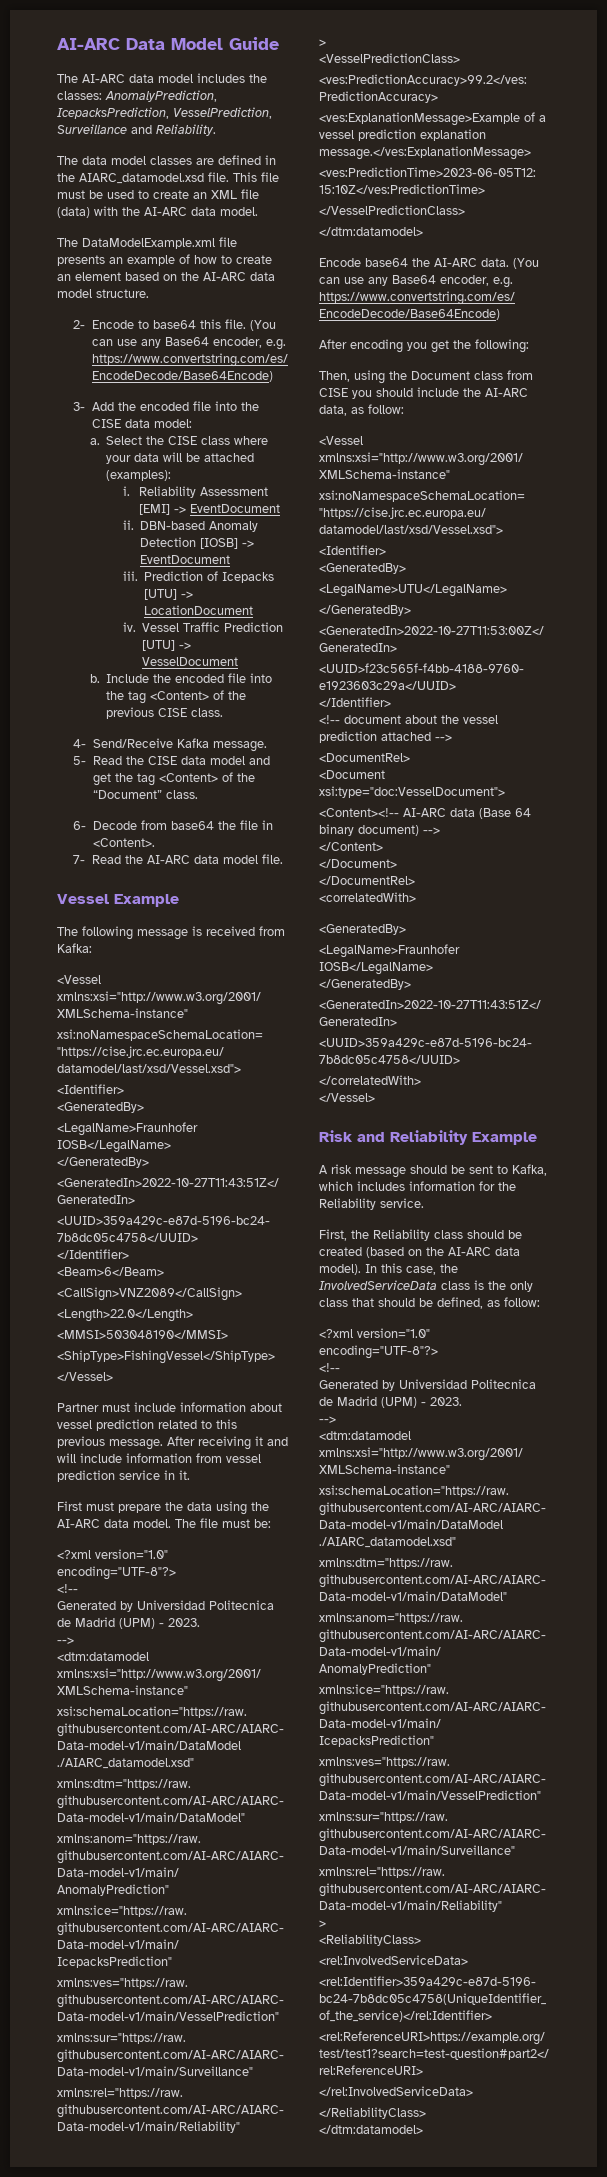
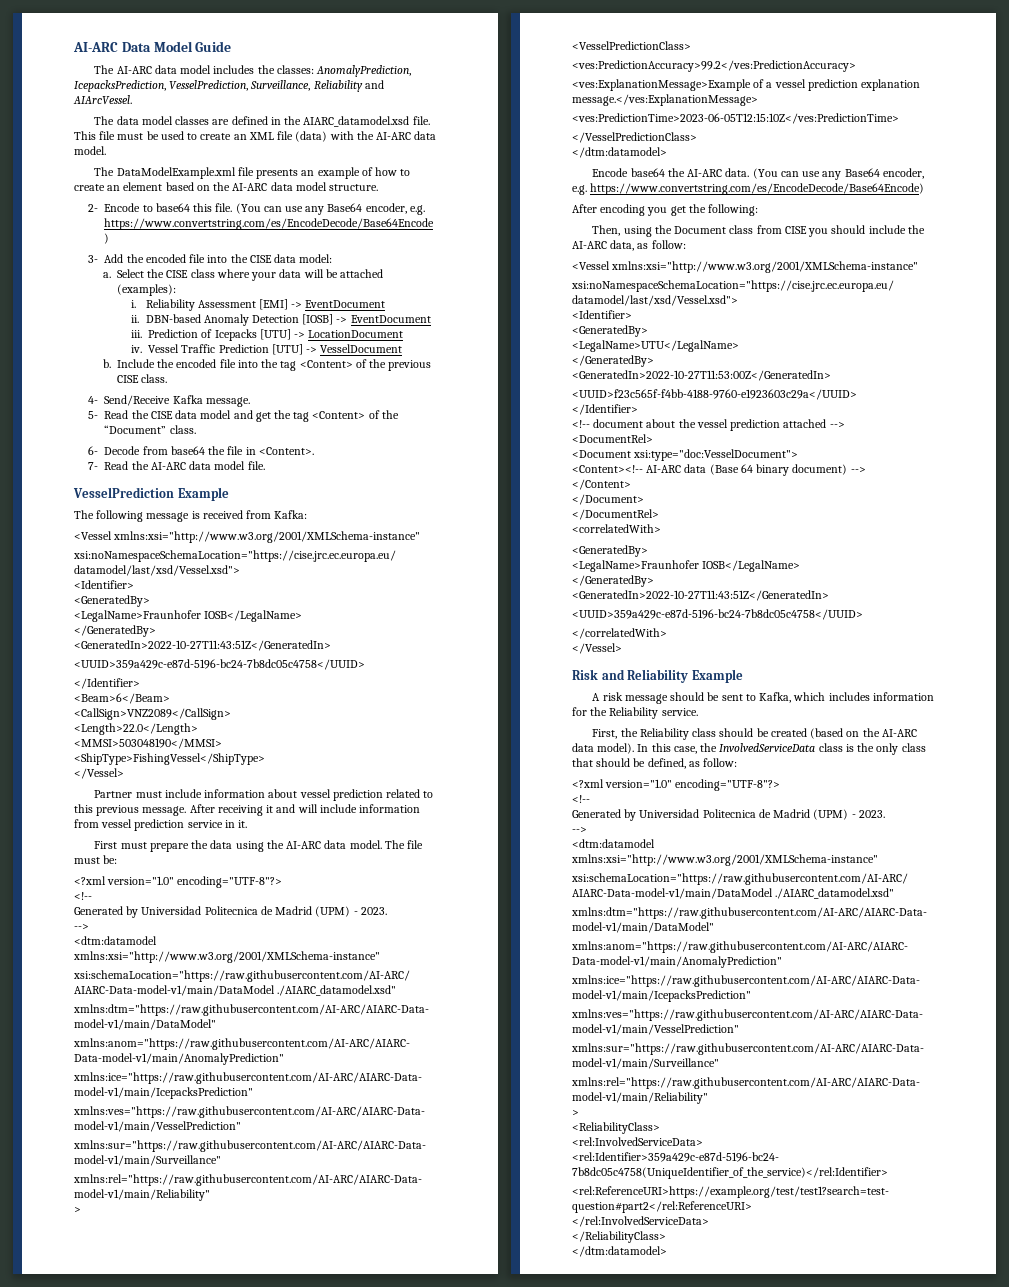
- The AI-ARC data model includes the classes: AnomalyPrediction, IcepacksPrediction, VesselPrediction, Surveillance and Reliability.
+ The AI-ARC data model includes the classes: AnomalyPrediction, IcepacksPrediction, VesselPrediction, Surveillance, Reliability and AIArcVessel.
- Vessel Example
+ VesselPrediction Example

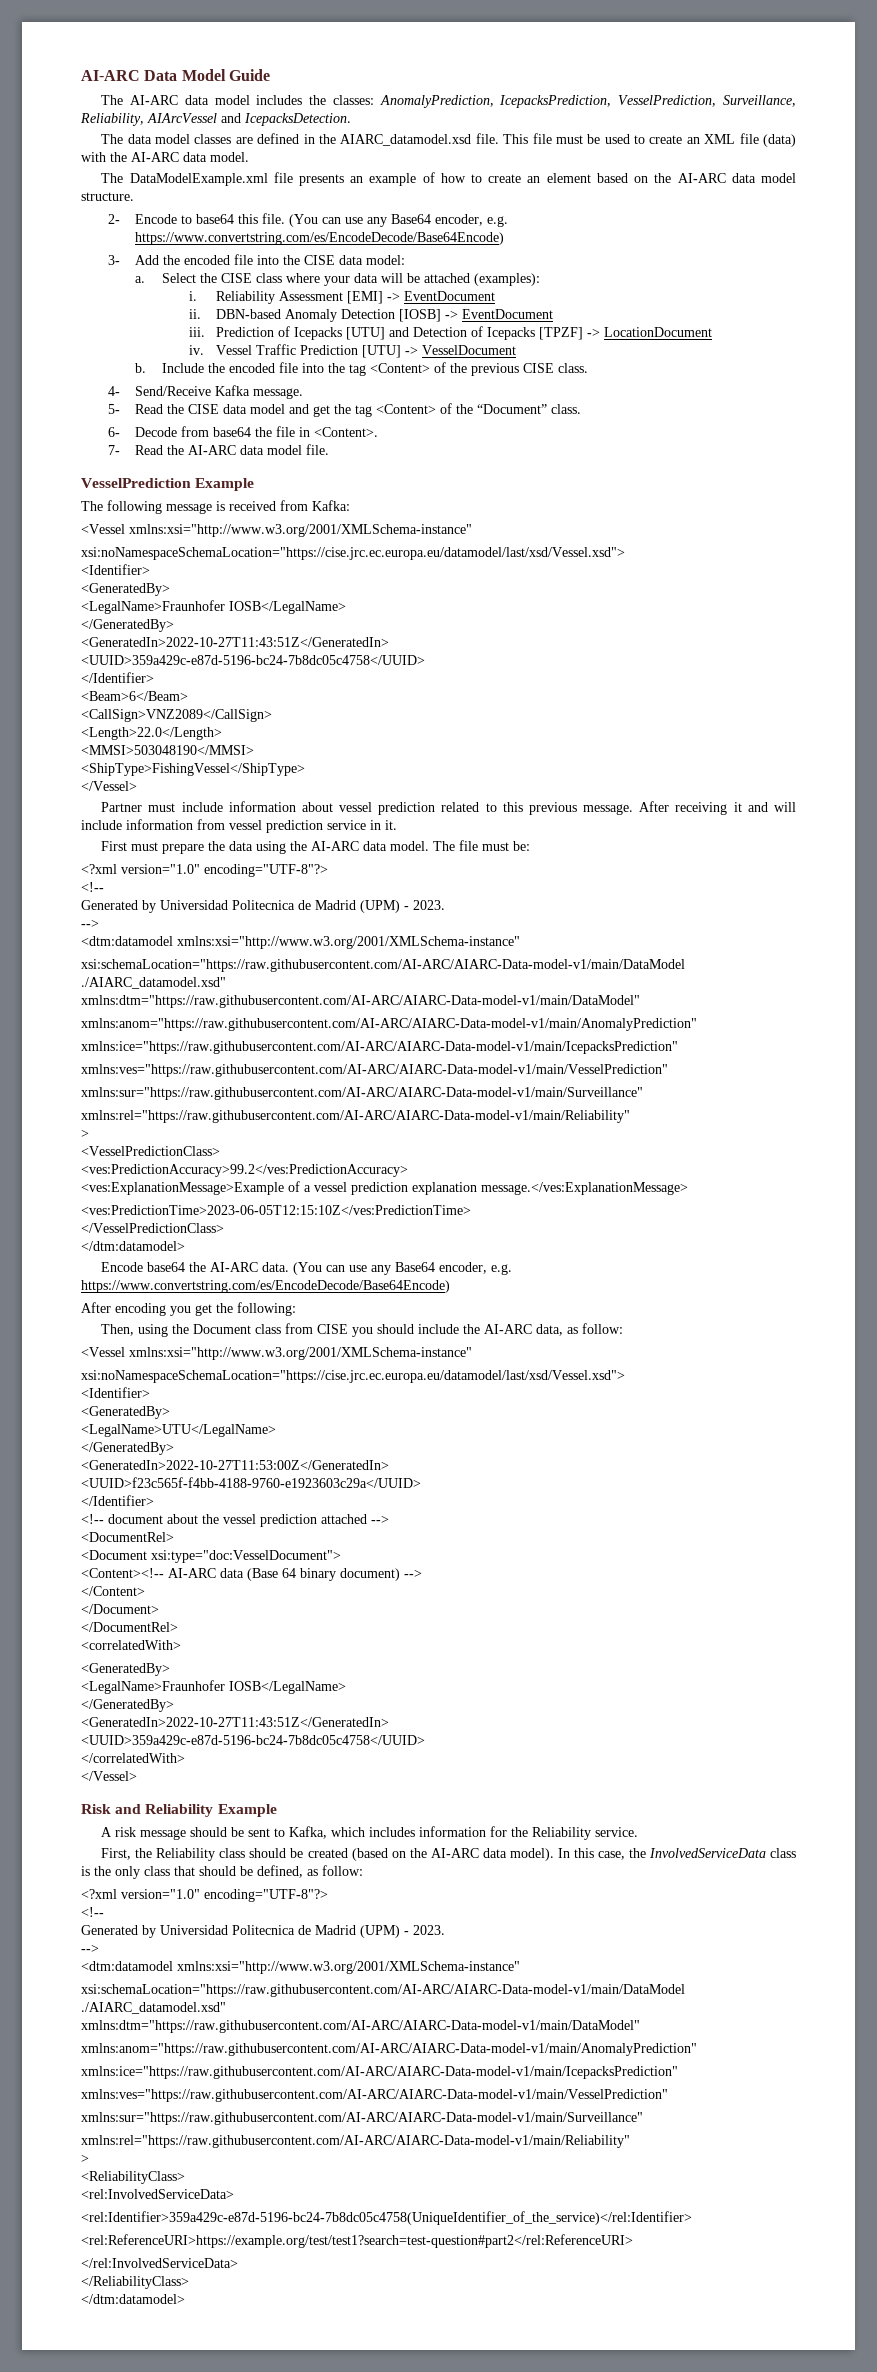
- The AI-ARC data model includes the classes: AnomalyPrediction, IcepacksPrediction, VesselPrediction, Surveillance, Reliability and AIArcVessel.
+ The AI-ARC data model includes the classes: AnomalyPrediction, IcepacksPrediction, VesselPrediction, Surveillance, Reliability, AIArcVessel and IcepacksDetection.
- Prediction of Icepacks [UTU] -> LocationDocument
+ Prediction of Icepacks [UTU] and Detection of Icepacks [TPZF] -> LocationDocument

